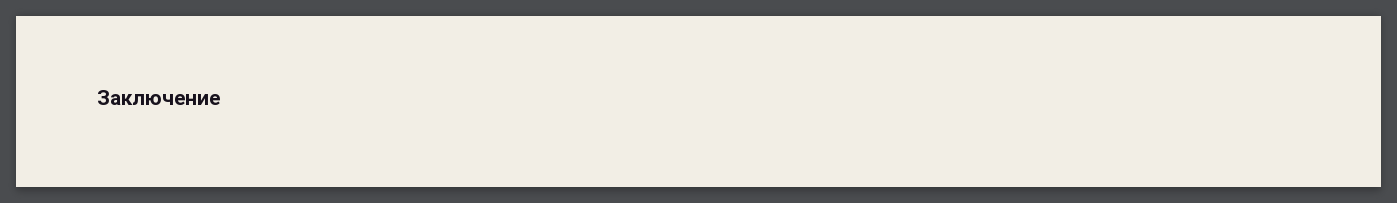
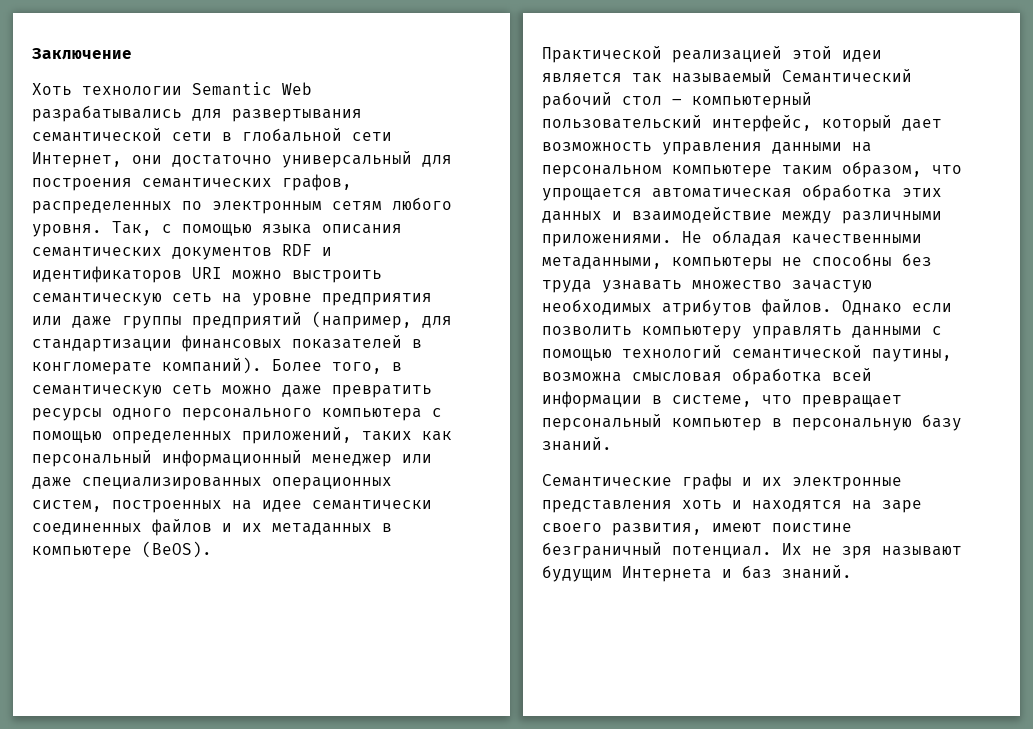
+ Хоть технологии Semantic Web разрабатывались для развертывания семантической сети в глобальной сети Интернет, они достаточно универсальный для построения семантических графов, распределенных по электронным сетям любого уровня. Так, с помощью языка описания семантических документов RDF и идентификаторов URI можно выстроить семантическую сеть на уровне предприятия или даже группы предприятий (например, для стандартизации финансовых показателей в конгломерате компаний). Более того, в семантическую сеть можно даже превратить ресурсы одного персонального компьютера с помощью определенных приложений, таких как персональный информационный менеджер или даже специализированных операционных систем, построенных на идее семантически соединенных файлов и их метаданных в компьютере (BeOS).
+ Практической реализацией этой идеи является так называемый Семантический рабочий стол – компьютерный пользовательский интерфейс, который дает возможность управления данными на персональном компьютере таким образом, что упрощается автоматическая обработка этих данных и взаимодействие между различными приложениями. Не обладая качественными метаданными, компьютеры не способны без труда узнавать множество зачастую необходимых атрибутов файлов. Однако если позволить компьютеру управлять данными с помощью технологий семантической паутины, возможна смысловая обработка всей информации в системе, что превращает персональный компьютер в персональную базу знаний.
+ Семантические графы и их электронные представления хоть и находятся на заре своего развития, имеют поистине безграничный потенциал. Их не зря называют будущим Интернета и баз знаний.

